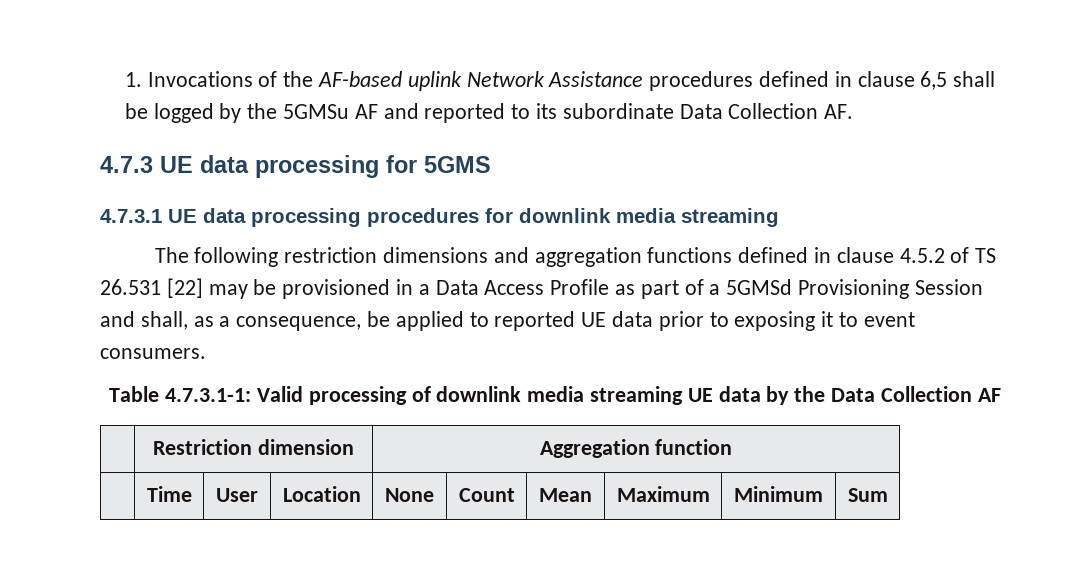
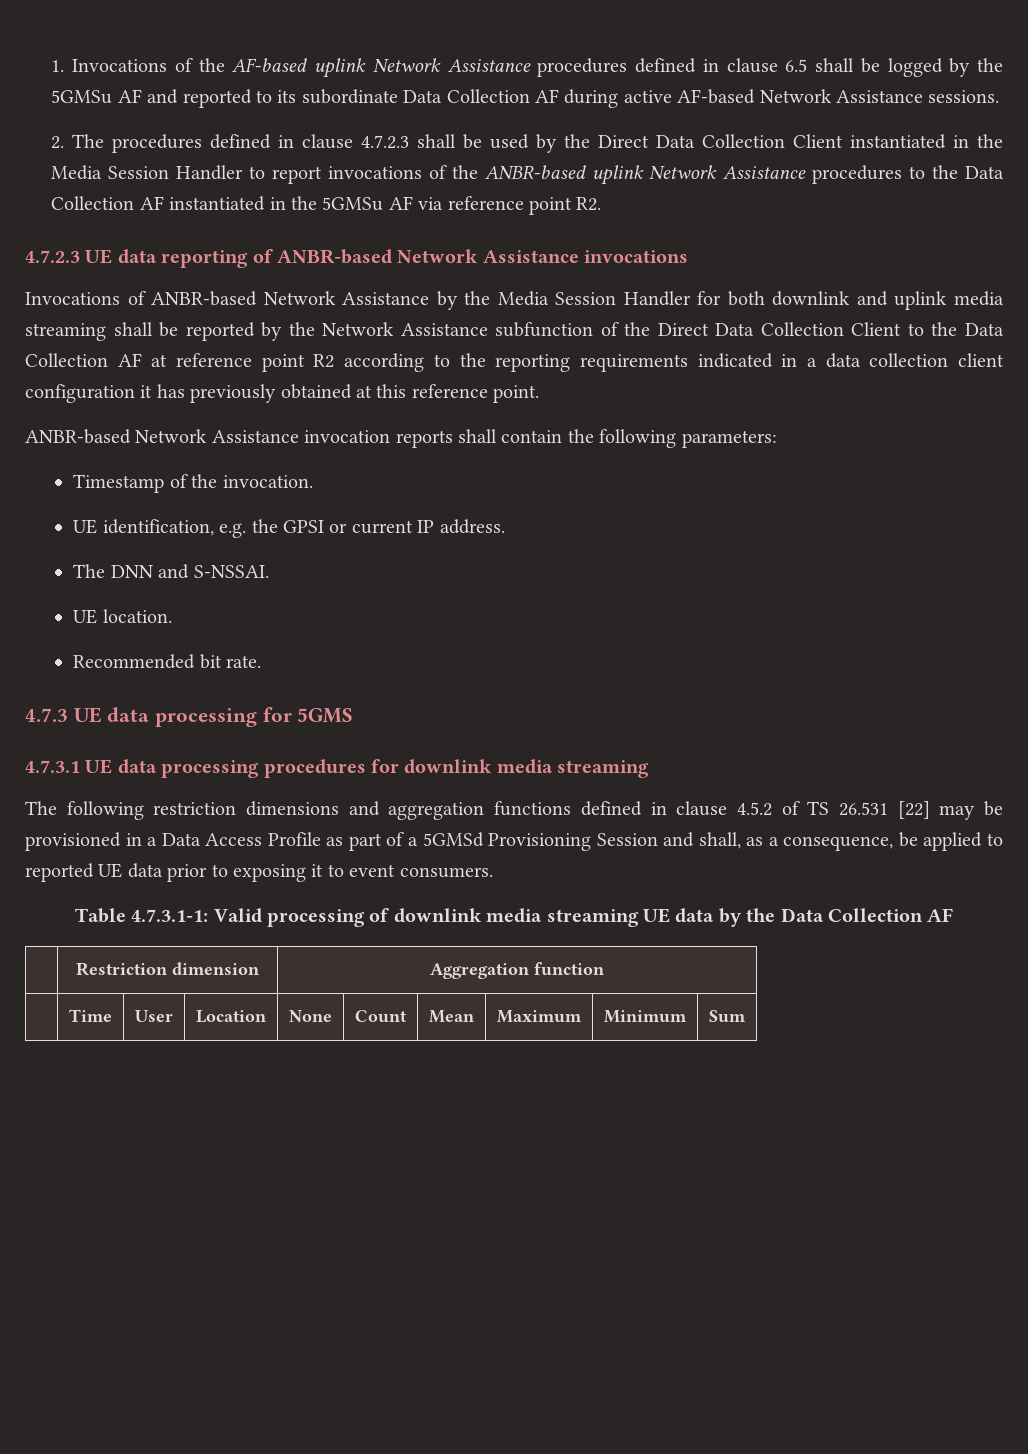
- 1. Invocations of the AF-based uplink Network Assistance procedures defined in clause 6,5 shall be logged by the 5GMSu AF and reported to its subordinate Data Collection AF.
+ 1. Invocations of the AF-based uplink Network Assistance procedures defined in clause 6.5 shall be logged by the 5GMSu AF and reported to its subordinate Data Collection AF during active AF-based Network Assistance sessions.
+ 2. The procedures defined in clause 4.7.2.3 shall be used by the Direct Data Collection Client instantiated in the Media Session Handler to report invocations of the ANBR-based uplink Network Assistance procedures to the Data Collection AF instantiated in the 5GMSu AF via reference point R2.
+ 4.7.2.3 UE data reporting of ANBR-based Network Assistance invocations
+ Invocations of ANBR-based Network Assistance by the Media Session Handler for both downlink and uplink media streaming shall be reported by the Network Assistance subfunction of the Direct Data Collection Client to the Data Collection AF at reference point R2 according to the reporting requirements indicated in a data collection client configuration it has previously obtained at this reference point.
+ ANBR-based Network Assistance invocation reports shall contain the following parameters:
+ Timestamp of the invocation.
+ UE identification, e.g. the GPSI or current IP address.
+ The DNN and S-NSSAI.
+ UE location.
+ Recommended bit rate.

